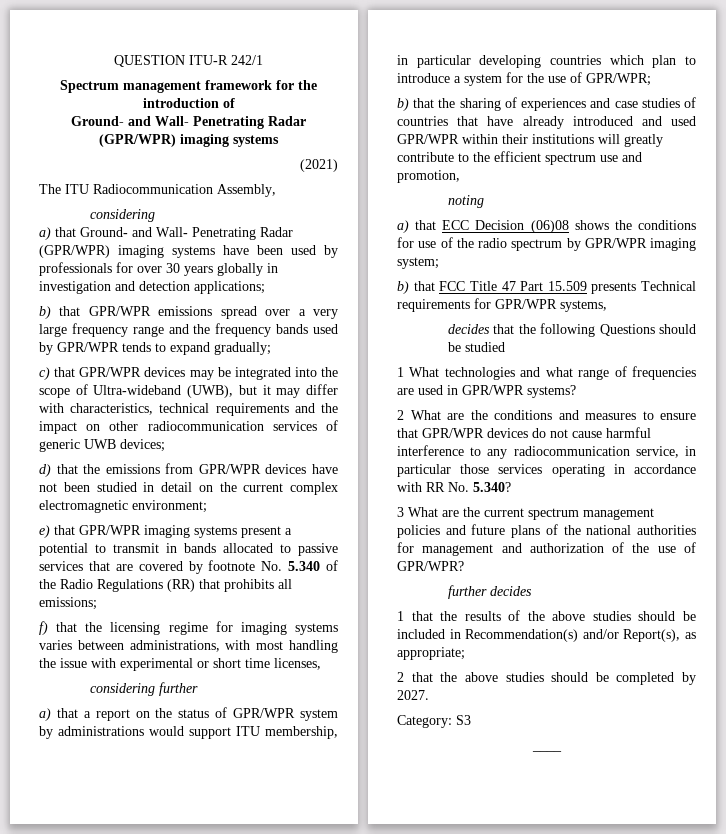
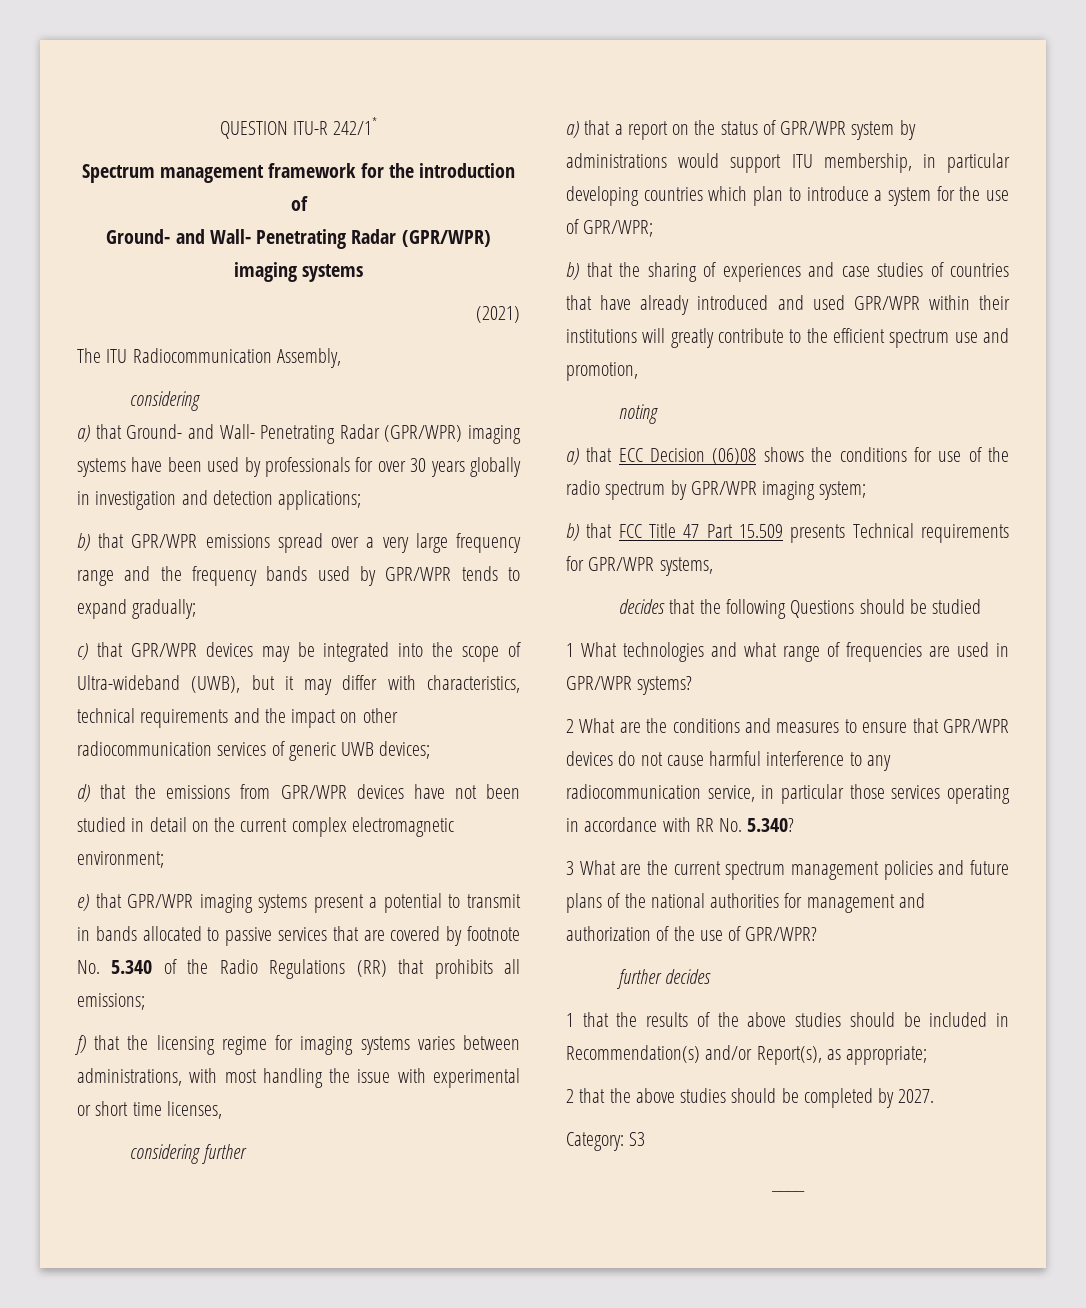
- QUESTION ITU-R 242/1
+ QUESTION ITU-R 242/1*

